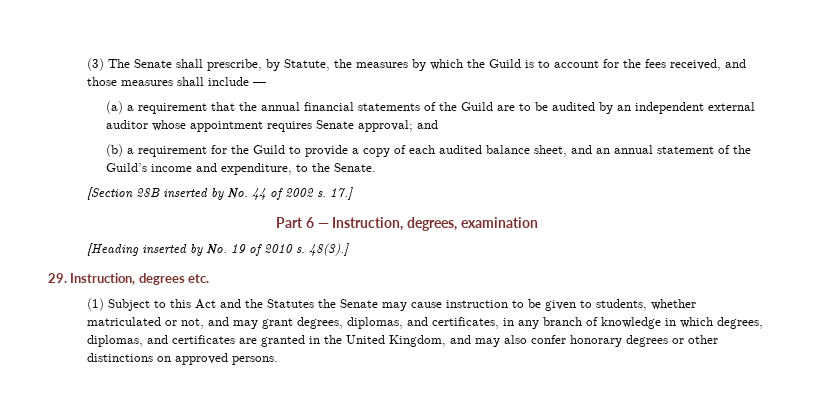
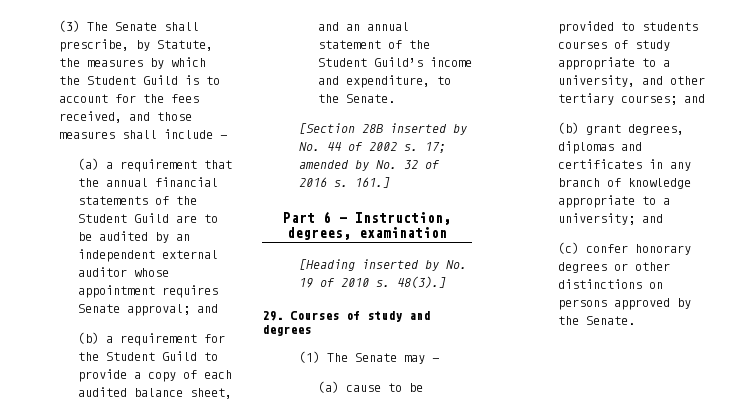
- (3) The Senate shall prescribe, by Statute, the measures by which the Guild is to account for the fees received, and those measures shall include —
+ (3) The Senate shall prescribe, by Statute, the measures by which the Student Guild is to account for the fees received, and those measures shall include —
- (a) a requirement that the annual financial statements of the Guild are to be audited by an independent external auditor whose appointment requires Senate approval; and
+ (a) a requirement that the annual financial statements of the Student Guild are to be audited by an independent external auditor whose appointment requires Senate approval; and
- (b) a requirement for the Guild to provide a copy of each audited balance sheet, and an annual statement of the Guild’s income and expenditure, to the Senate.
+ (b) a requirement for the Student Guild to provide a copy of each audited balance sheet, and an annual statement of the Student Guild’s income and expenditure, to the Senate.
- 17.]
+ 17; amended by No. 32 of 2016 s. 161.]
- 29. Instruction, degrees etc.
+ 29. Courses of study and degrees
- (1) Subject to this Act and the Statutes the Senate may cause instruction to be given to students, whether matriculated or not, and may grant degrees, diplomas, and certificates, in any branch of knowledge in which degrees, diplomas, and certificates are granted in the United Kingdom, and may also confer honorary degrees or other distinctions on approved persons.
+ (1) The Senate may —
+ (a) cause to be provided to students courses of study appropriate to a university, and other tertiary courses; and
+ (b) grant degrees, diplomas and certificates in any branch of knowledge appropriate to a university; and
+ (c) confer honorary degrees or other distinctions on persons approved by the Senate.

